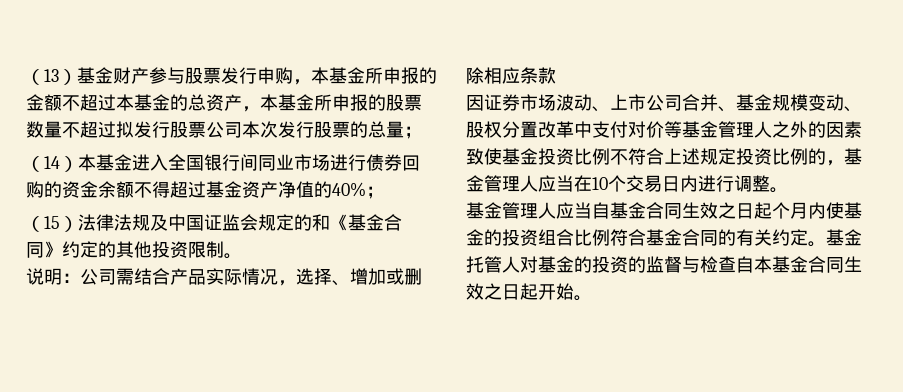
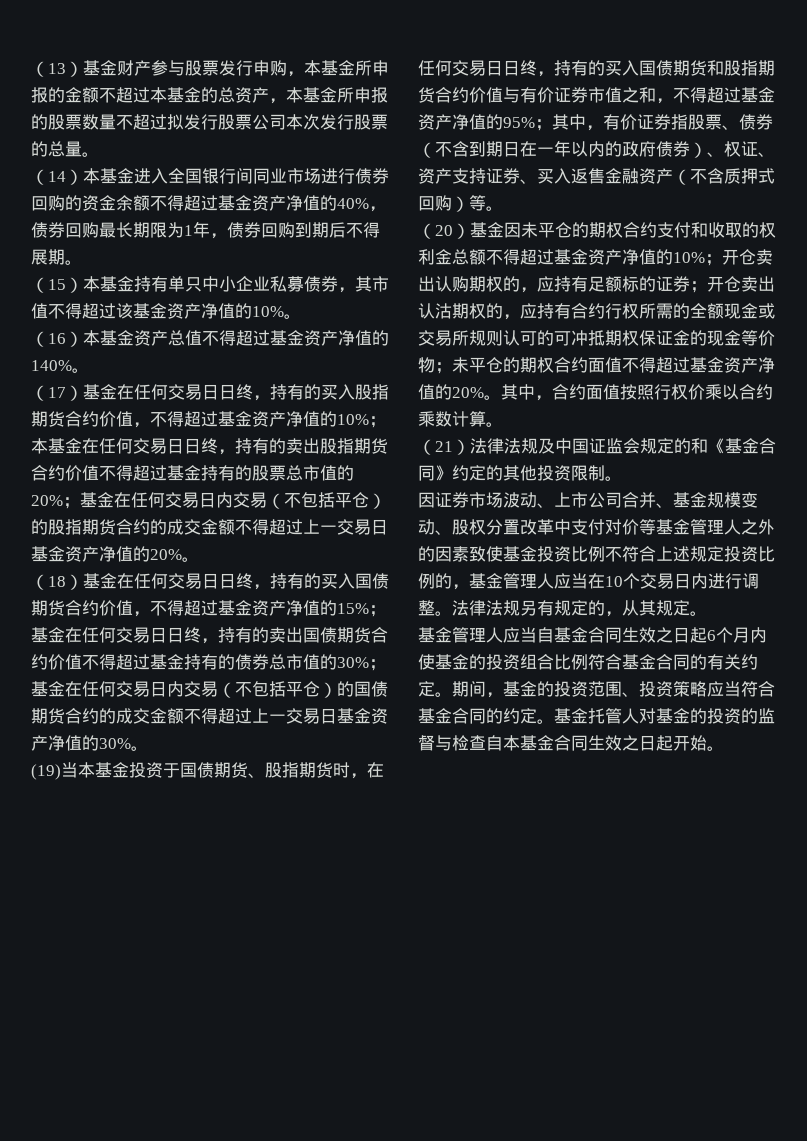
- （13）基金财产参与股票发行申购，本基金所申报的金额不超过本基金的总资产，本基金所申报的股票数量不超过拟发行股票公司本次发行股票的总量；
+ （13）基金财产参与股票发行申购，本基金所申报的金额不超过本基金的总资产，本基金所申报的股票数量不超过拟发行股票公司本次发行股票的总量。
- （14）本基金进入全国银行间同业市场进行债券回购的资金余额不得超过基金资产净值的40%；
- （15）法律法规及中国证监会规定的和《基金合同》约定的其他投资限制。
+ （14）本基金进入全国银行间同业市场进行债券回购的资金余额不得超过基金资产净值的40%，债券回购最长期限为1年，债券回购到期后不得展期。
+ （15）本基金持有单只中小企业私募债券，其市值不得超过该基金资产净值的10%。
+ （16）本基金资产总值不得超过基金资产净值的140%。
+ （17）基金在任何交易日日终，持有的买入股指期货合约价值，不得超过基金资产净值的10%；本基金在任何交易日日终，持有的卖出股指期货合约价值不得超过基金持有的股票总市值的20%；基金在任何交易日内交易（不包括平仓）的股指期货合约的成交金额不得超过上一交易日基金资产净值的20%。
+ （18）基金在任何交易日日终，持有的买入国债期货合约价值，不得超过基金资产净值的15%；基金在任何交易日日终，持有的卖出国债期货合约价值不得超过基金持有的债券总市值的30%；基金在任何交易日内交易（不包括平仓）的国债期货合约的成交金额不得超过上一交易日基金资产净值的30%。
+ (19)当本基金投资于国债期货、股指期货时，在任何交易日日终，持有的买入国债期货和股指期货合约价值与有价证券市值之和，不得超过基金资产净值的95%；其中，有价证券指股票、债券（不含到期日在一年以内的政府债券）、权证、资产支持证券、买入返售金融资产（不含质押式回购）等。
+ （20）基金因未平仓的期权合约支付和收取的权利金总额不得超过基金资产净值的10%；开仓卖出认购期权的，应持有足额标的证券；开仓卖出认沽期权的，应持有合约行权所需的全额现金或交易所规则认可的可冲抵期权保证金的现金等价物；未平仓的期权合约面值不得超过基金资产净值的20%。其中，合约面值按照行权价乘以合约乘数计算。
+ （21）法律法规及中国证监会规定的和《基金合同》约定的其他投资限制。
- 说明：公司需结合产品实际情况，选择、增加或删除相应条款
+ 法律法规另有规定的，从其规定。
- 基金管理人应当自基金合同生效之日起个月内使基金的投资组合比例符合基金合同的有关约定。
+ 基金管理人应当自基金合同生效之日起6个月内使基金的投资组合比例符合基金合同的有关约定。
+ 期间，基金的投资范围、投资策略应当符合基金合同的约定。

